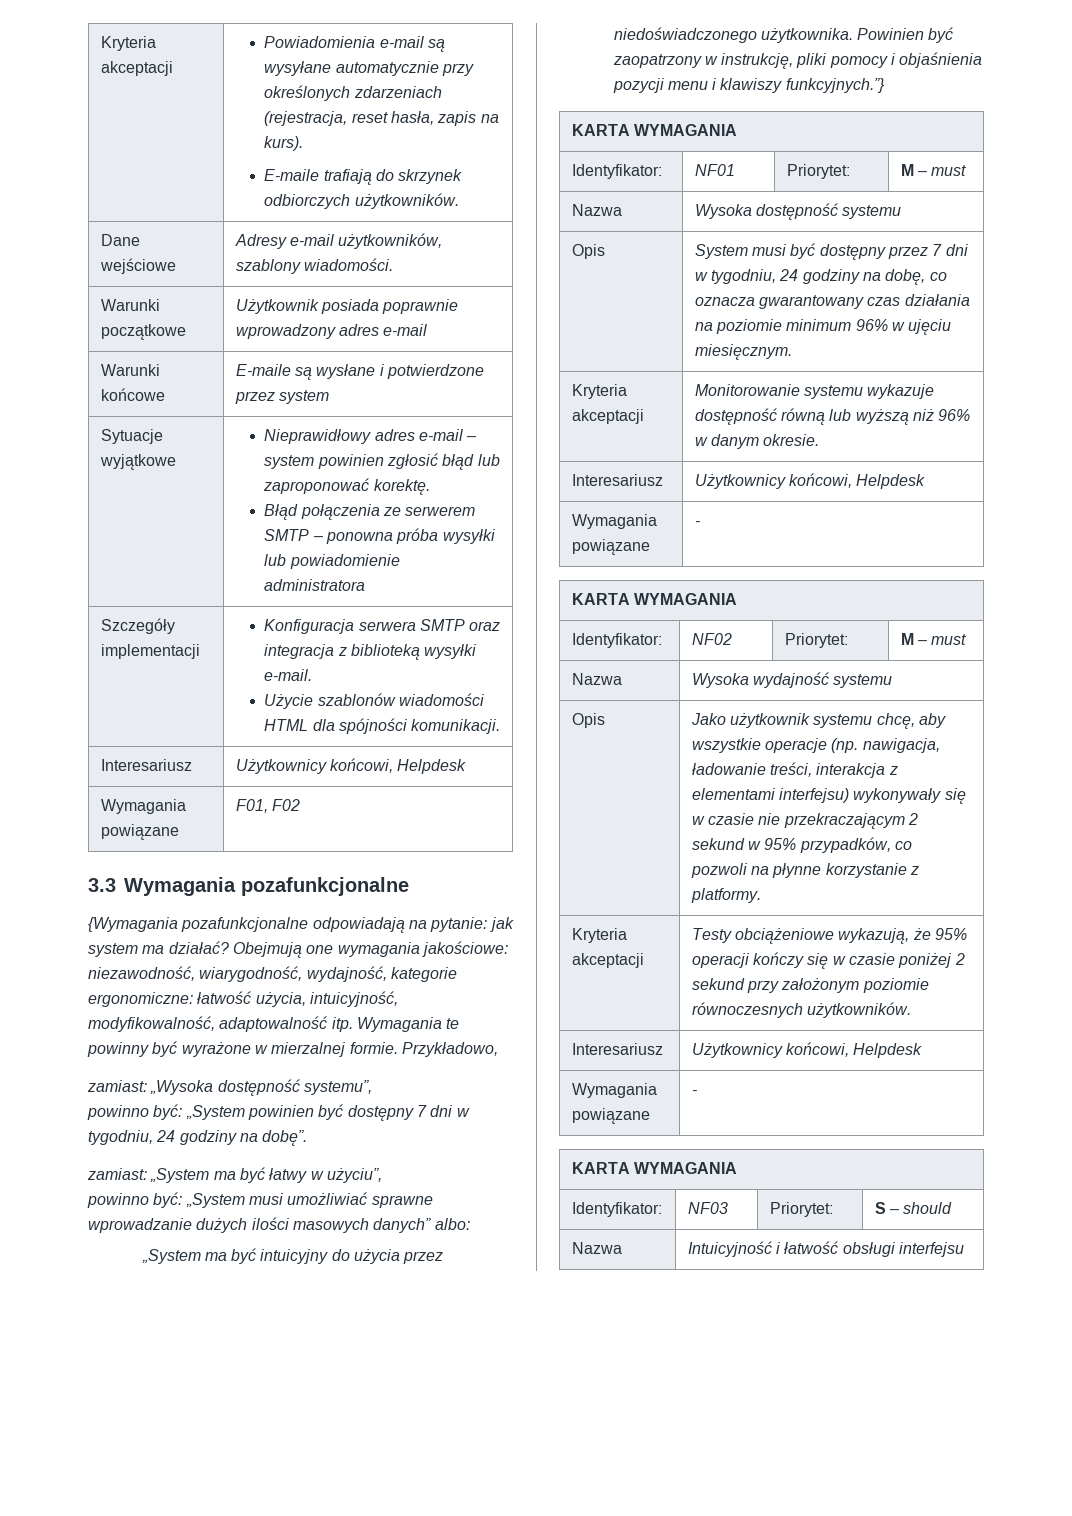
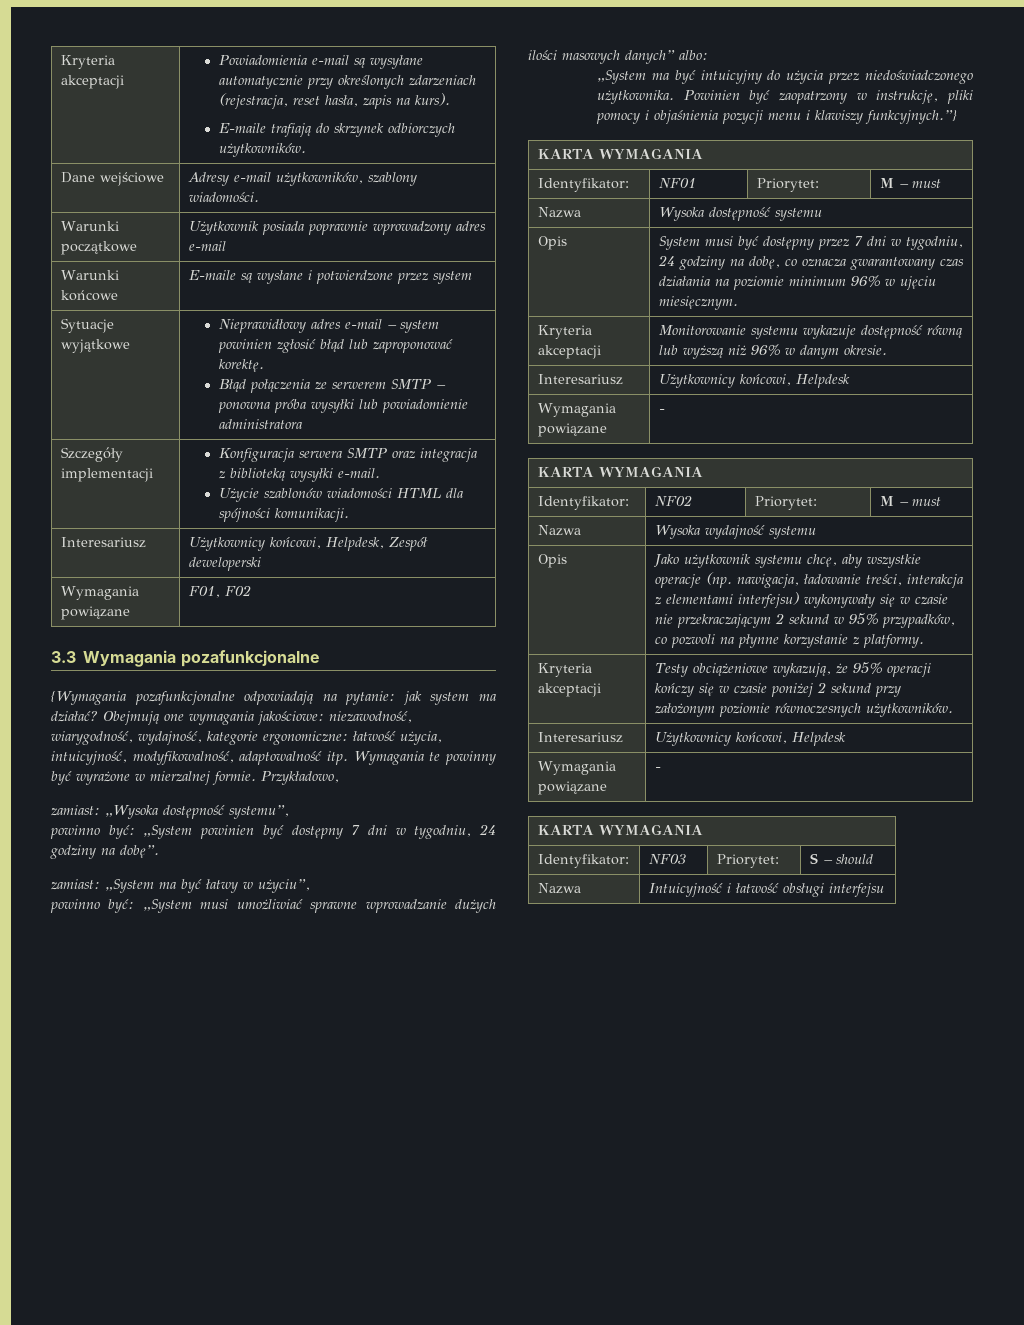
  Szczegóły implementacji | Konfiguracja serwera SMTP oraz integracja z biblioteką wysyłki e-mail.
  Użycie szablonów wiadomości HTML dla spójności komunikacji.
- Interesariusz | Użytkownicy końcowi, Helpdesk
+ Interesariusz | Użytkownicy końcowi, Helpdesk, Zespół deweloperski

